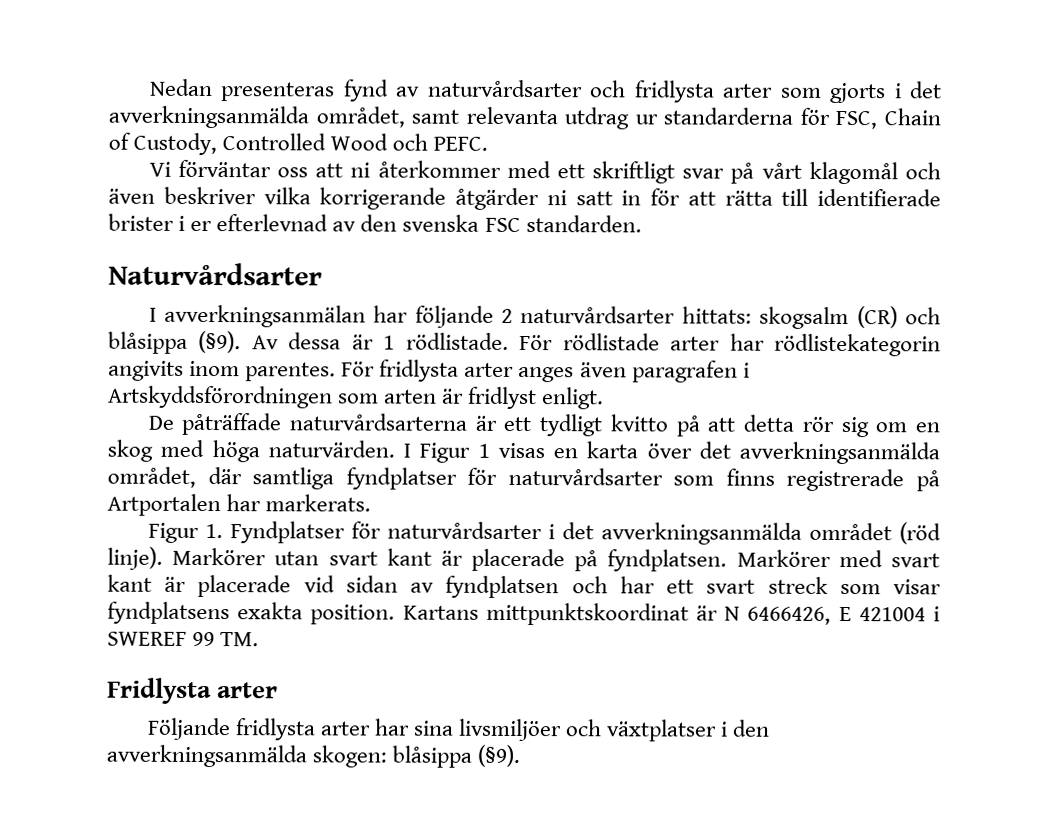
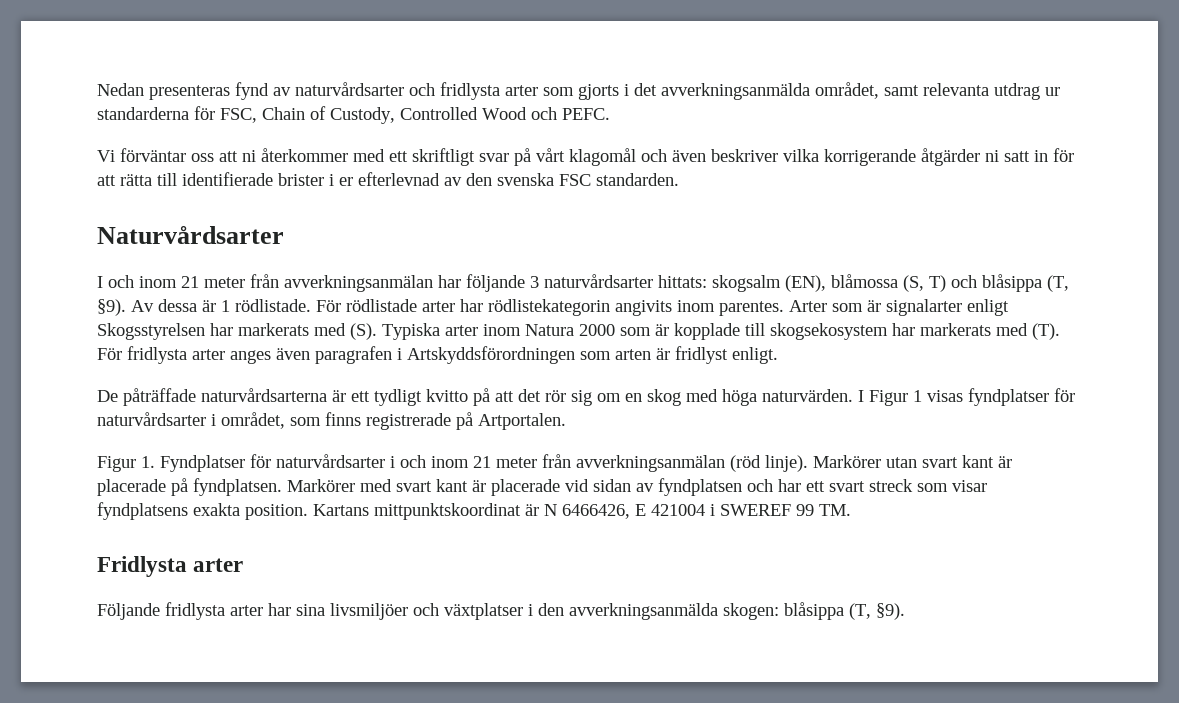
- I avverkningsanmälan har följande 2 naturvårdsarter hittats: skogsalm (CR) och blåsippa (§9).
+ I och inom 21 meter från avverkningsanmälan har följande 3 naturvårdsarter hittats: skogsalm (EN), blåmossa (S, T) och blåsippa (T, §9).
- För fridlysta arter anges även paragrafen i Artskyddsförordningen som arten är fridlyst enligt.
+ Arter som är signalarter enligt Skogsstyrelsen har markerats med (S). Typiska arter inom Natura 2000 som är kopplade till skogsekosystem har markerats med (T). För fridlysta arter anges även paragrafen i Artskyddsförordningen som arten är fridlyst enligt.
- De påträffade naturvårdsarterna är ett tydligt kvitto på att detta rör sig om en skog med höga naturvärden.
+ De påträffade naturvårdsarterna är ett tydligt kvitto på att det rör sig om en skog med höga naturvärden.
- I Figur 1 visas en karta över det avverkningsanmälda området, där samtliga fyndplatser för naturvårdsarter som finns registrerade på Artportalen har markerats.
+ I Figur 1 visas fyndplatser för naturvårdsarter i området, som finns registrerade på Artportalen.
- Figur 1. Fyndplatser för naturvårdsarter i det avverkningsanmälda området (röd linje).
+ Figur 1. Fyndplatser för naturvårdsarter i och inom 21 meter från avverkningsanmälan (röd linje).
- Följande fridlysta arter har sina livsmiljöer och växtplatser i den avverkningsanmälda skogen: blåsippa (§9).
+ Följande fridlysta arter har sina livsmiljöer och växtplatser i den avverkningsanmälda skogen: blåsippa (T, §9).

